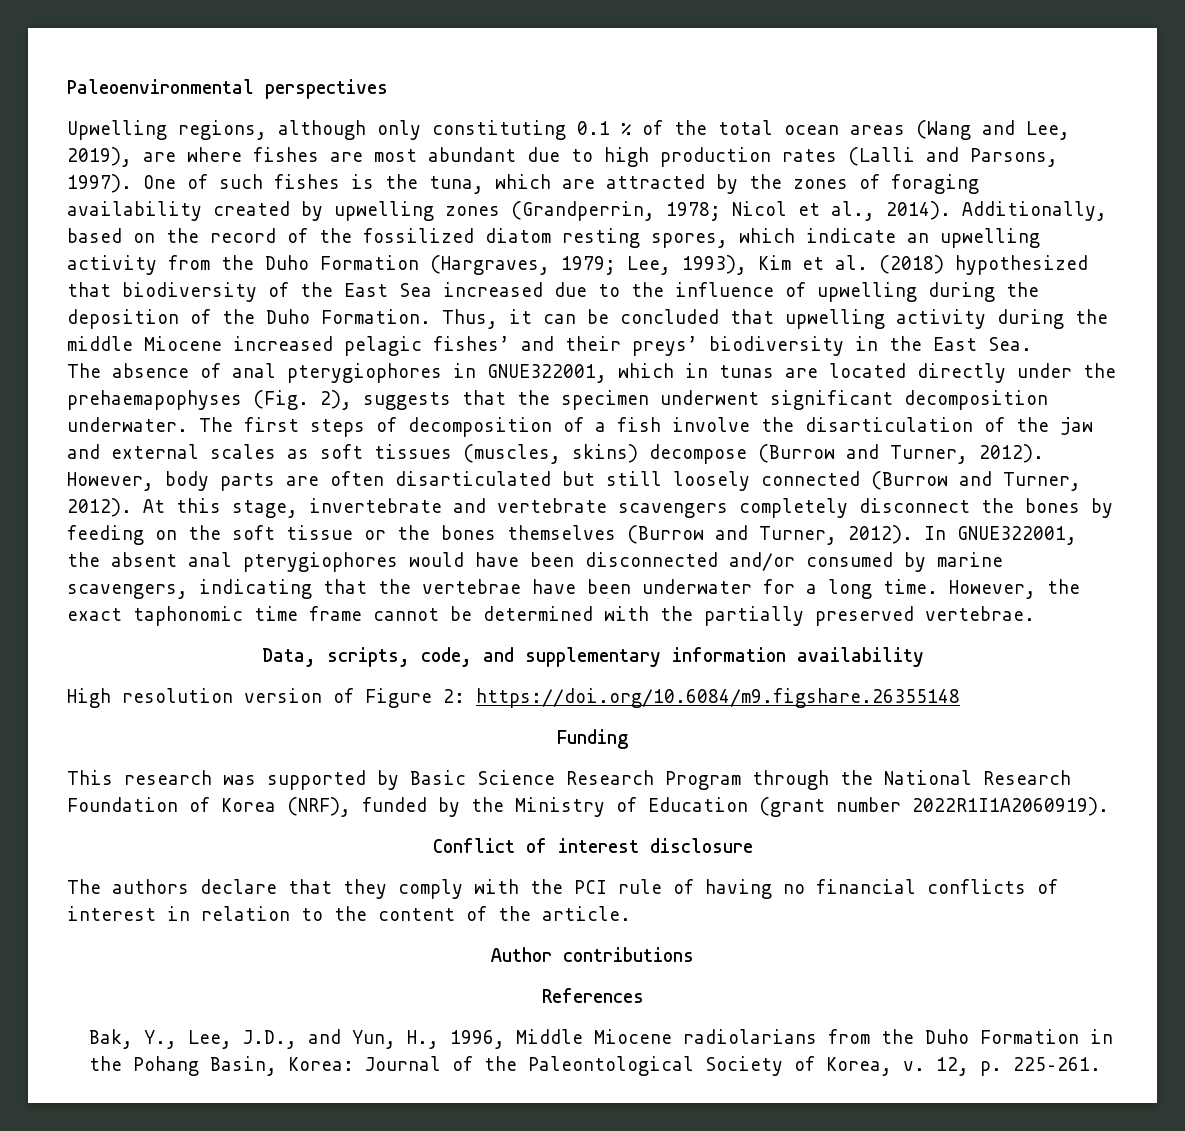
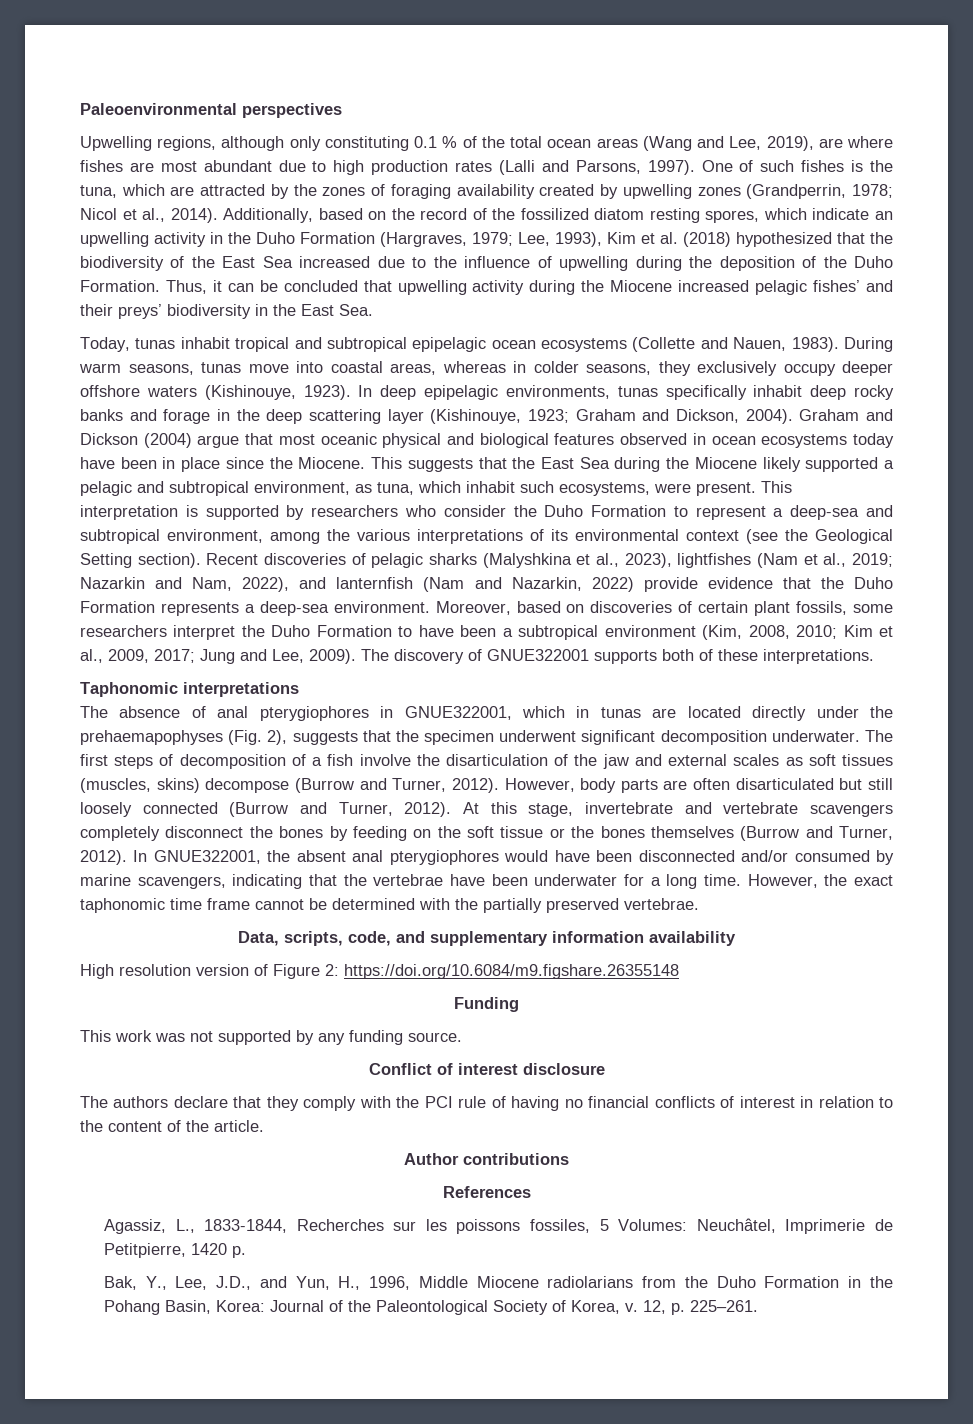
- Additionally, based on the record of the fossilized diatom resting spores, which indicate an upwelling activity from the Duho Formation (Hargraves, 1979; Lee, 1993), Kim et al. (2018) hypothesized that biodiversity of the East Sea increased due to the influence of upwelling during the deposition of the Duho Formation.
+ Additionally, based on the record of the fossilized diatom resting spores, which indicate an upwelling activity in the Duho Formation (Hargraves, 1979; Lee, 1993), Kim et al. (2018) hypothesized that the biodiversity of the East Sea increased due to the influence of upwelling during the deposition of the Duho Formation.
- Thus, it can be concluded that upwelling activity during the middle Miocene increased pelagic fishes’ and their preys’ biodiversity in the East Sea.
+ Thus, it can be concluded that upwelling activity during the Miocene increased pelagic fishes’ and their preys’ biodiversity in the East Sea.
+ Today, tunas inhabit tropical and subtropical epipelagic ocean ecosystems (Collette and Nauen, 1983). During warm seasons, tunas move into coastal areas, whereas in colder seasons, they exclusively occupy deeper offshore waters (Kishinouye, 1923). In deep epipelagic environments, tunas specifically inhabit deep rocky banks and forage in the deep scattering layer (Kishinouye, 1923; Graham and Dickson, 2004). Graham and Dickson (2004) argue that most oceanic physical and biological features observed in ocean ecosystems today have been in place since the Miocene. This suggests that the East Sea during the Miocene likely supported a pelagic and subtropical environment, as tuna, which inhabit such ecosystems, were present. This interpretation is supported by researchers who consider the Duho Formation to represent a deep-sea and subtropical environment, among the various interpretations of its environmental context (see the Geological Setting section). Recent discoveries of pelagic sharks (Malyshkina et al., 2023), lightfishes (Nam et al., 2019; Nazarkin and Nam, 2022), and lanternfish (Nam and Nazarkin, 2022) provide evidence that the Duho Formation represents a deep-sea environment. Moreover, based on discoveries of certain plant fossils, some researchers interpret the Duho Formation to have been a subtropical environment (Kim, 2008, 2010; Kim et al., 2009, 2017; Jung and Lee, 2009). The discovery of GNUE322001 supports both of these interpretations.
+ Taphonomic interpretations
- This research was supported by Basic Science Research Program through the National Research Foundation of Korea (NRF), funded by the Ministry of Education (grant number 2022R1I1A2060919).
+ This work was not supported by any funding source.
+ Agassiz, L., 1833-1844, Recherches sur les poissons fossiles, 5 Volumes: Neuchâtel, Imprimerie de Petitpierre, 1420 p.

